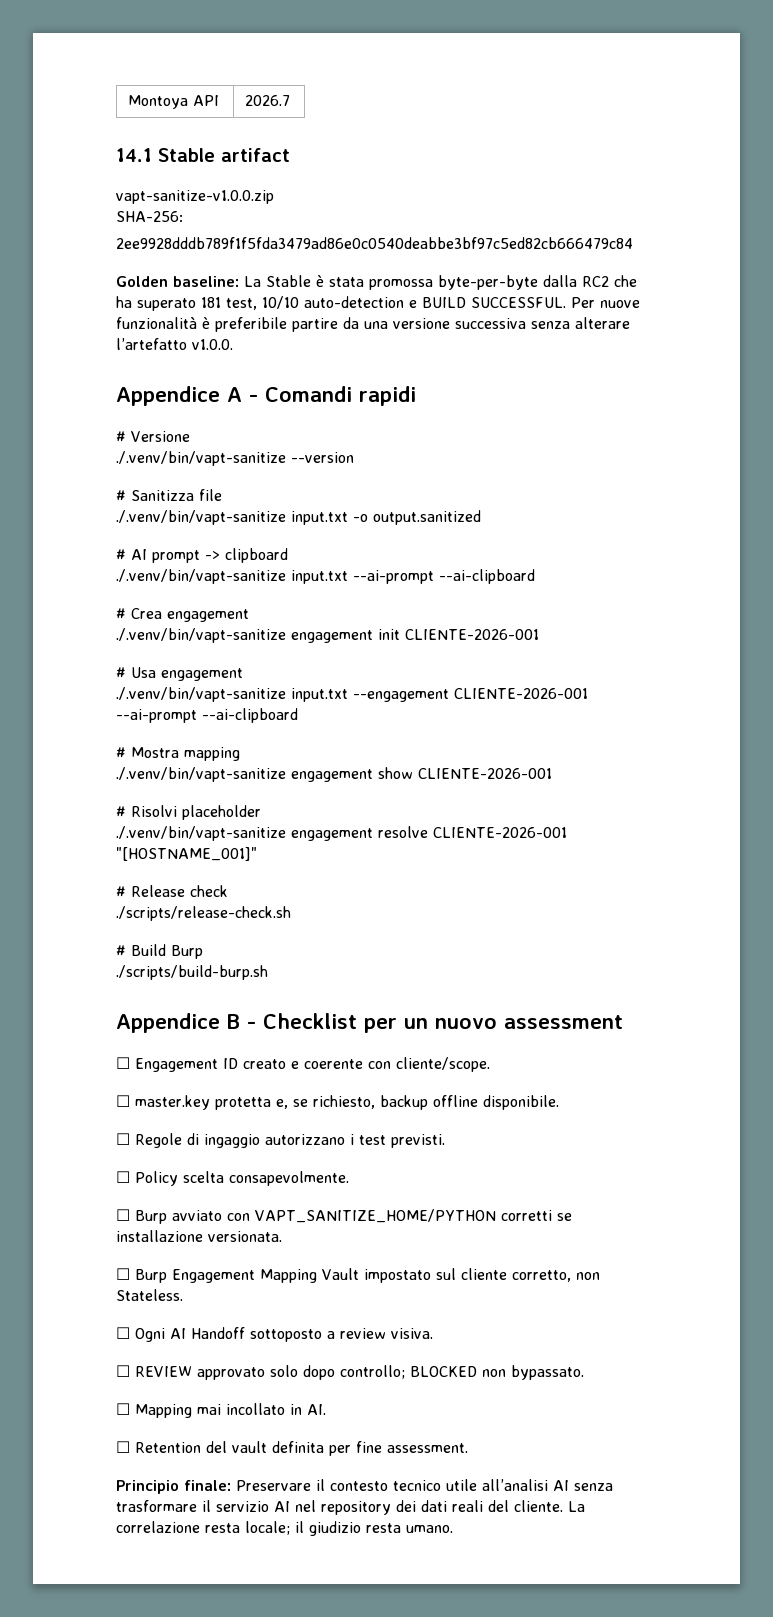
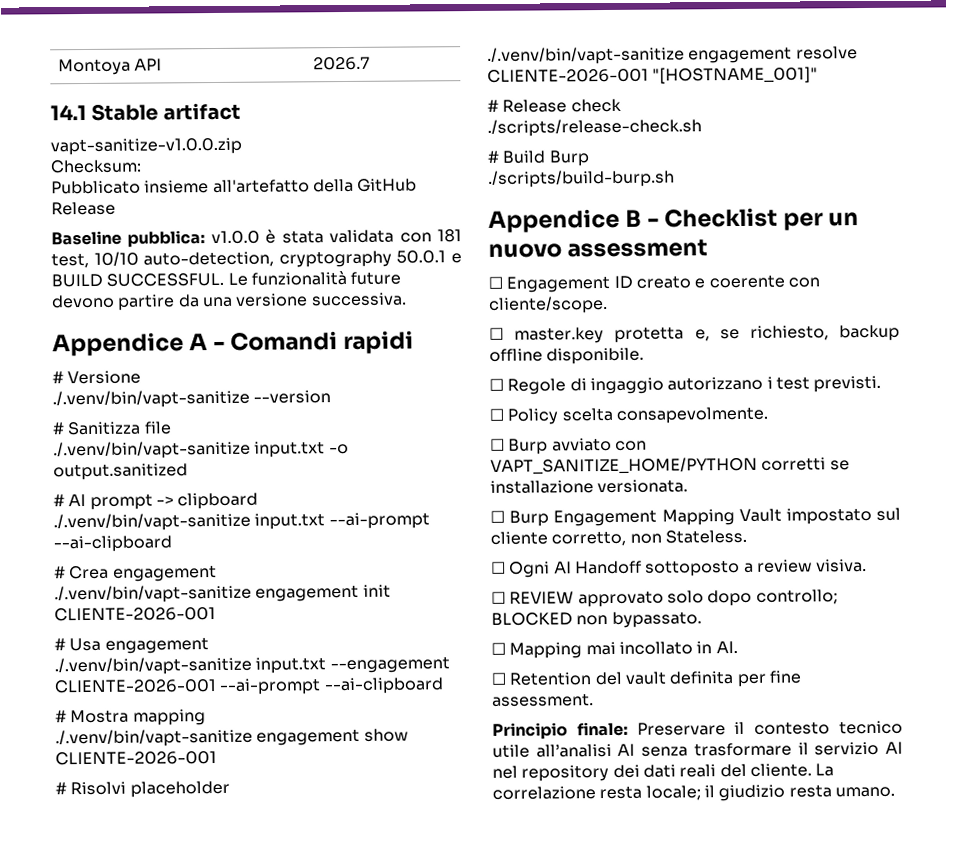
- SHA-256:
- 2ee9928dddb789f1f5fda3479ad86e0c0540deabbe3bf97c5ed82cb666479c84
- Golden baseline: La Stable è stata promossa byte-per-byte dalla RC2 che ha superato 181 test, 10/10 auto-detection e BUILD SUCCESSFUL. Per nuove funzionalità è preferibile partire da una versione successiva senza alterare l’artefatto v1.0.0.
+ Checksum:
+ Pubblicato insieme all'artefatto della GitHub Release
+ Baseline pubblica: v1.0.0 è stata validata con 181 test, 10/10 auto-detection, cryptography 50.0.1 e BUILD SUCCESSFUL. Le funzionalità future devono partire da una versione successiva.

